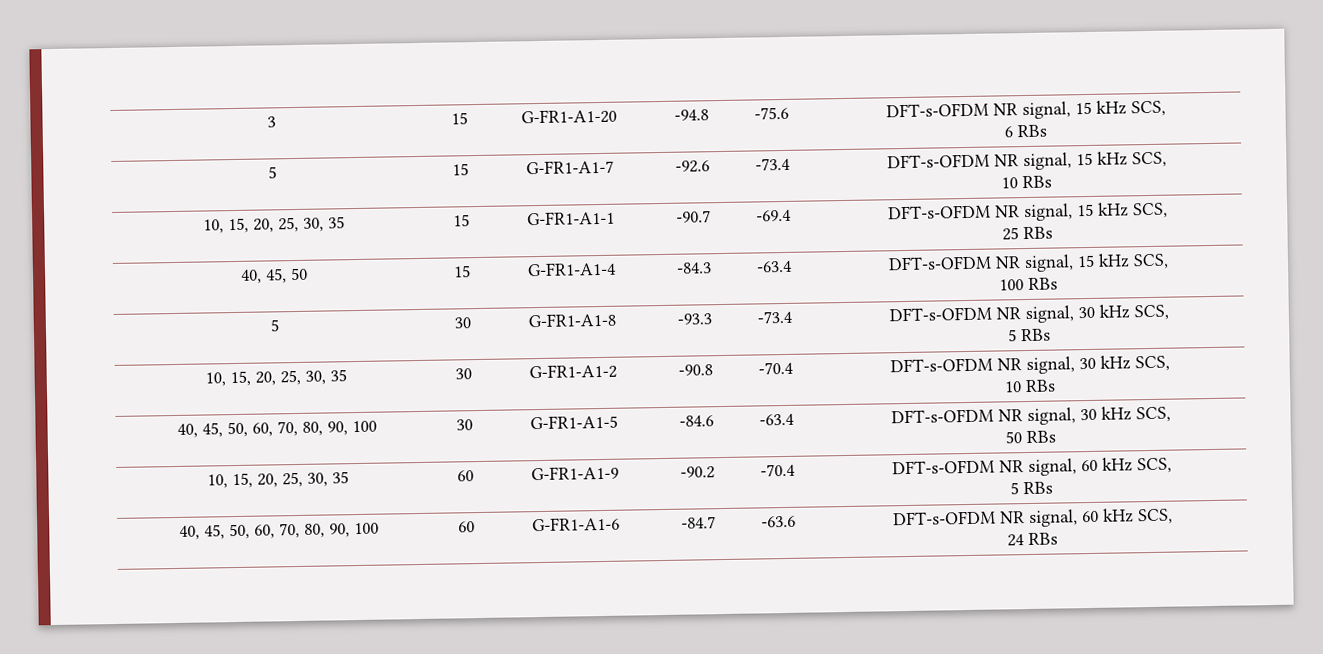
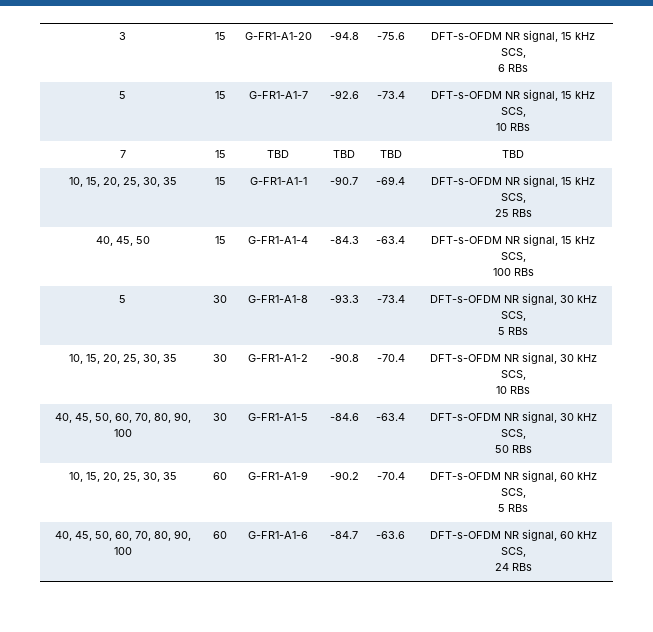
+ 7 | 15 | TBD | TBD | TBD | TBD

